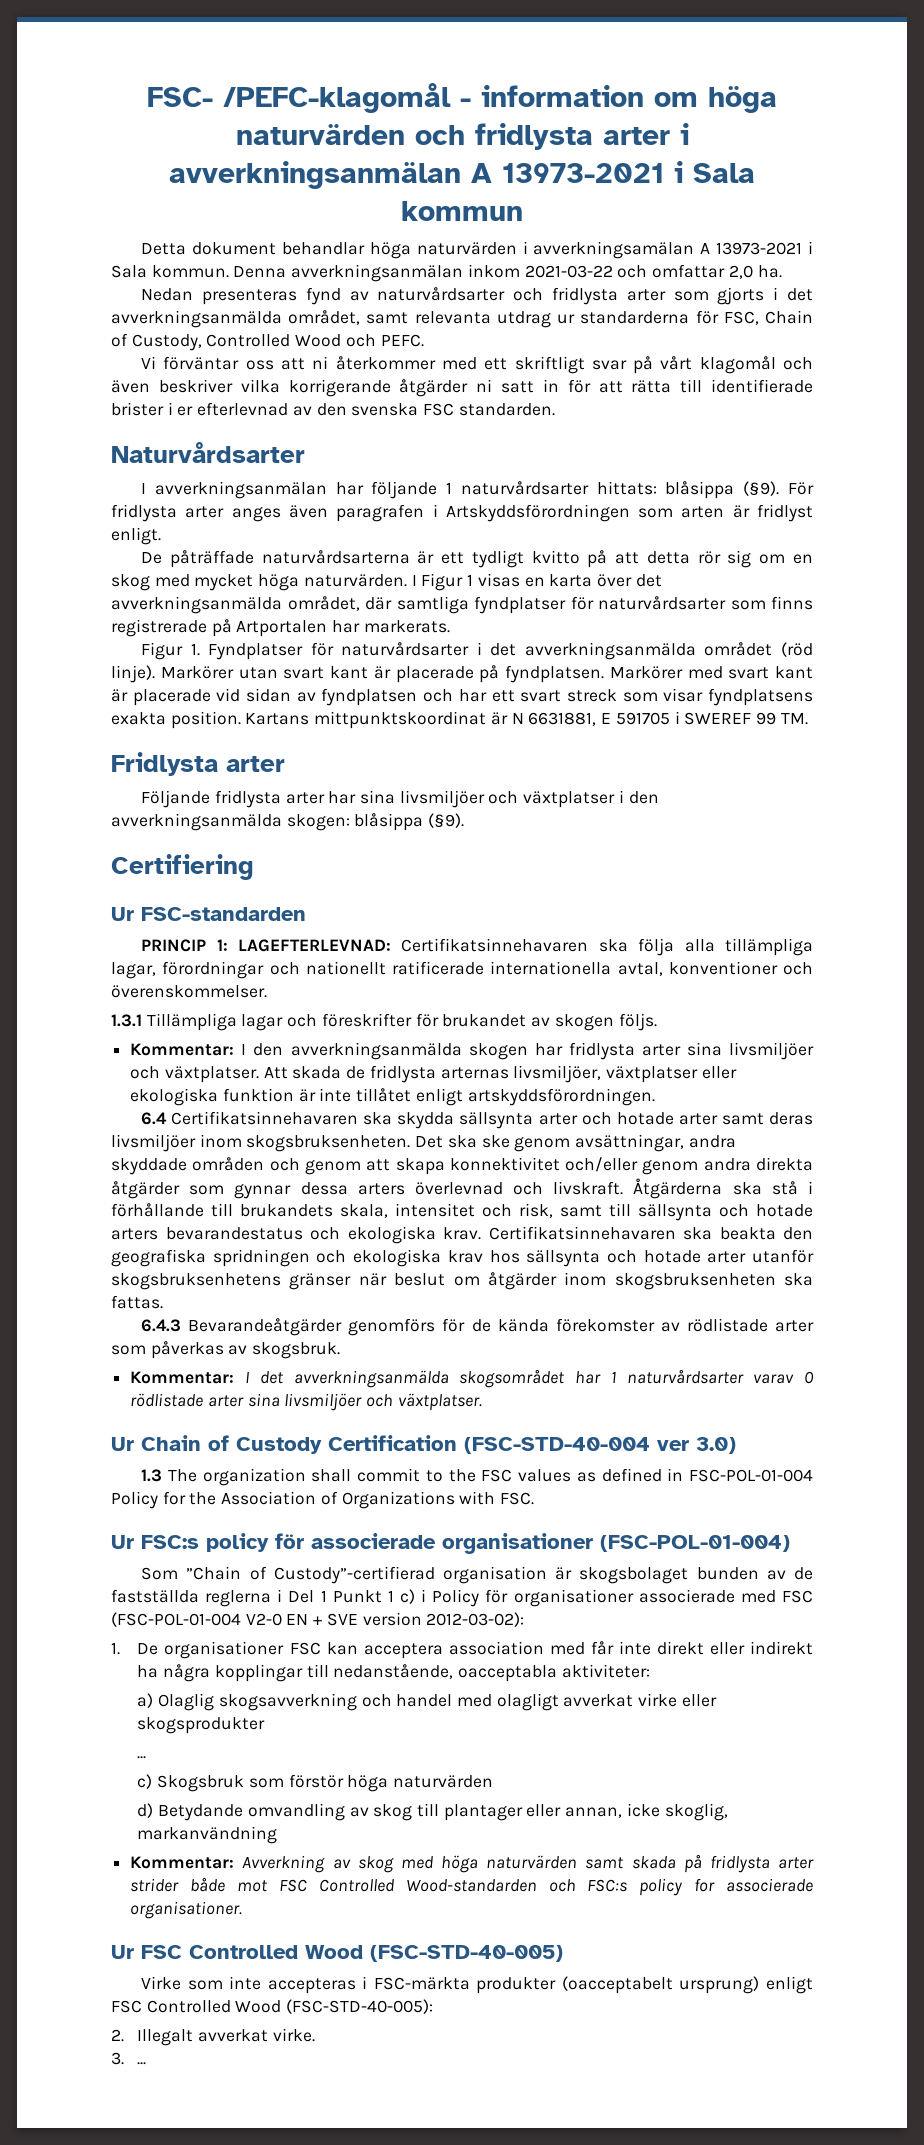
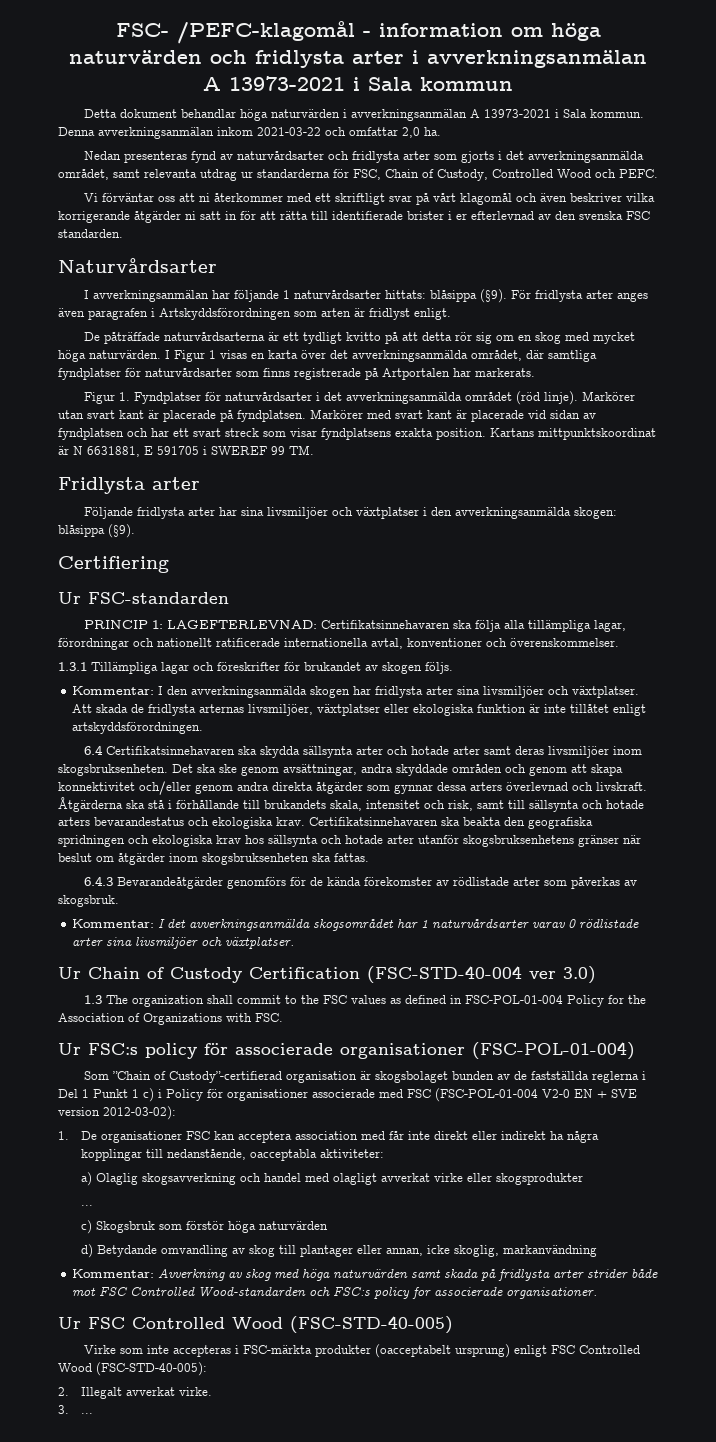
- Detta dokument behandlar höga naturvärden i avverkningsamälan A 13973-2021 i Sala kommun.
+ Detta dokument behandlar höga naturvärden i avverkningsanmälan A 13973-2021 i Sala kommun.

